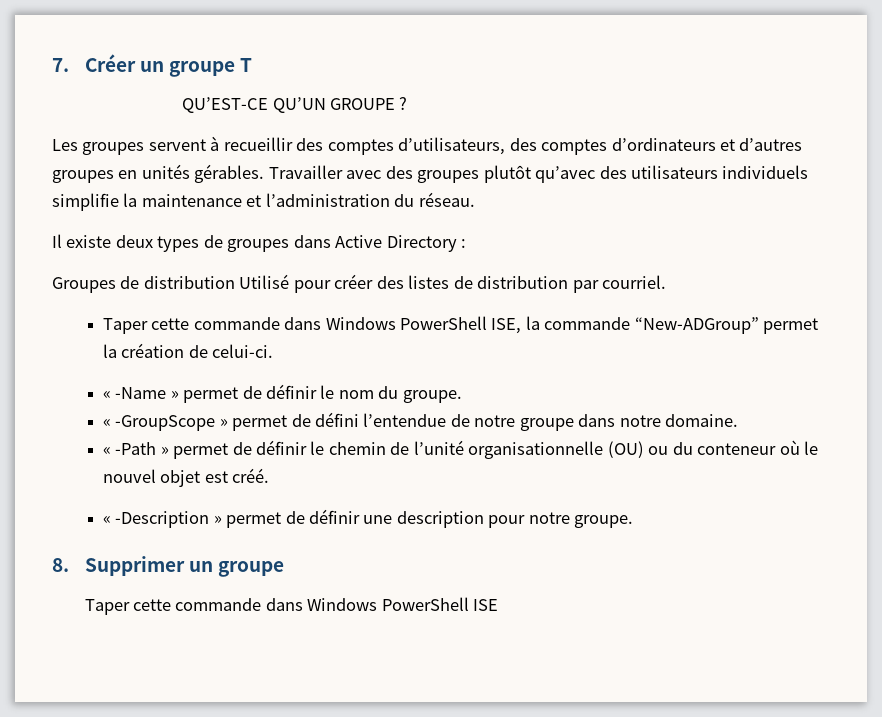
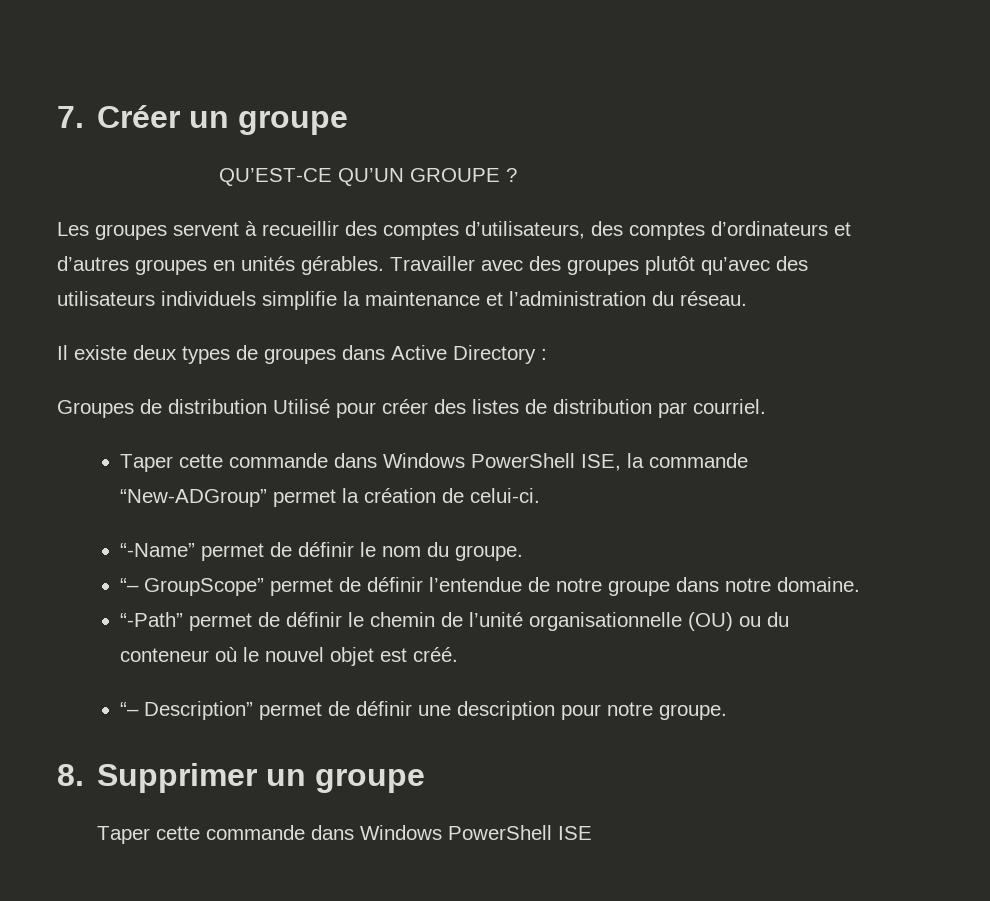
- 7. Créer un groupe T
+ 7. Créer un groupe
- « -Name » permet de définir le nom du groupe.
+ “-Name” permet de définir le nom du groupe.
- « -GroupScope » permet de défini l’entendue de notre groupe dans notre domaine.
+ “– GroupScope” permet de définir l’entendue de notre groupe dans notre domaine.
- « -Path » permet de définir le chemin de l’unité organisationnelle (OU) ou du conteneur où le nouvel objet est créé.
+ “-Path” permet de définir le chemin de l’unité organisationnelle (OU) ou du conteneur où le nouvel objet est créé.
- « -Description » permet de définir une description pour notre groupe.
+ “– Description” permet de définir une description pour notre groupe.

